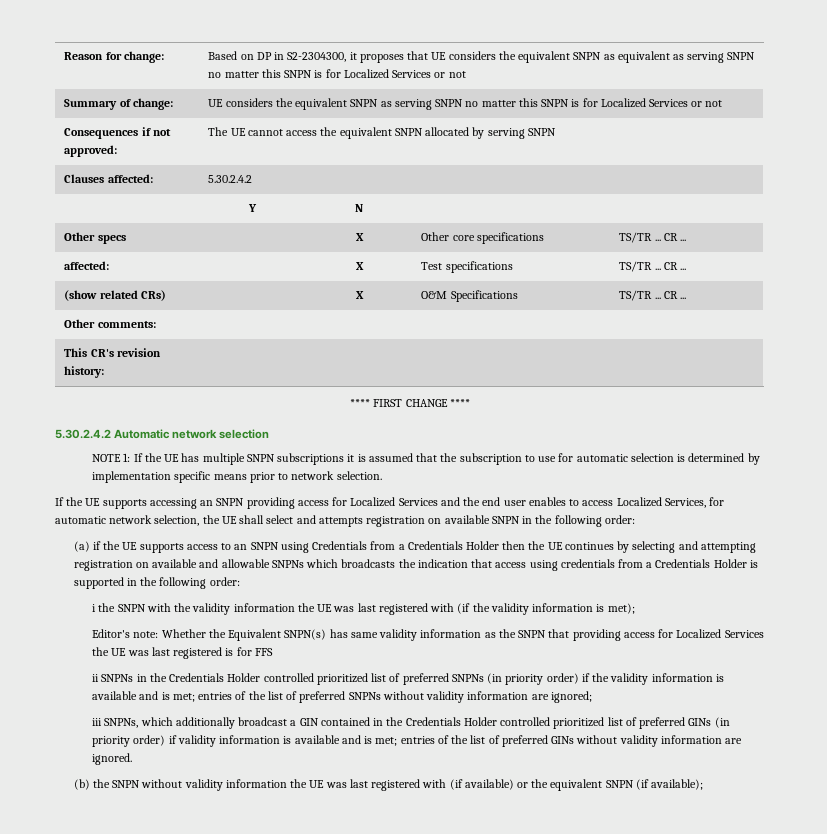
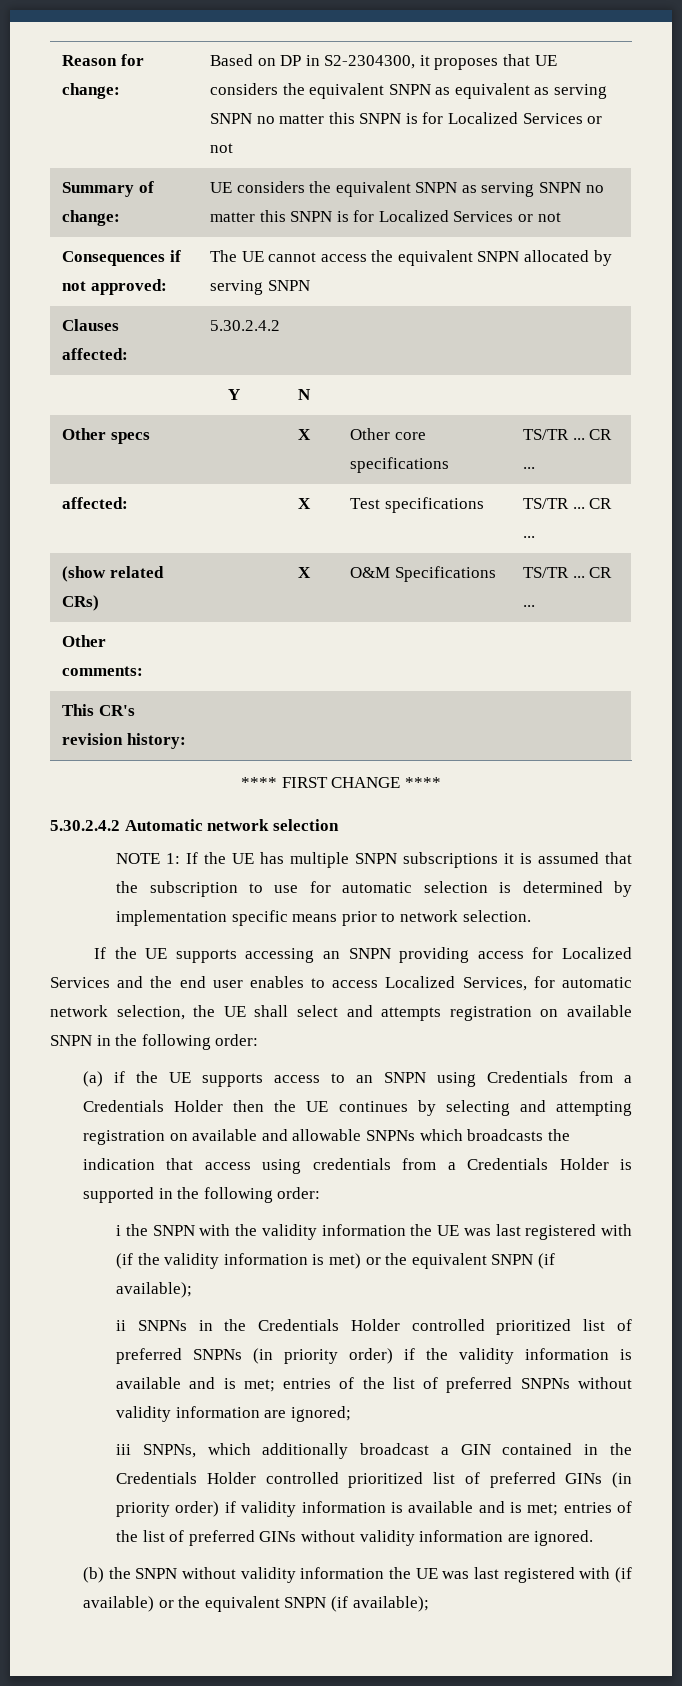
- i the SNPN with the validity information the UE was last registered with (if the validity information is met);
- Editor's note: Whether the Equivalent SNPN(s) has same validity information as the SNPN that providing access for Localized Services the UE was last registered is for FFS
+ i the SNPN with the validity information the UE was last registered with (if the validity information is met) or the equivalent SNPN (if available);

